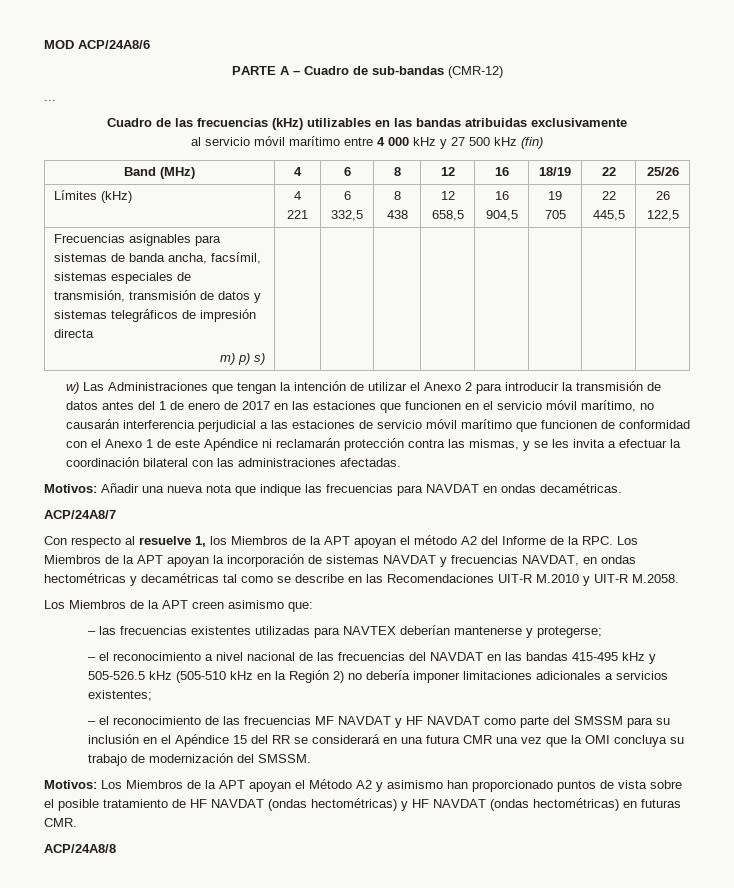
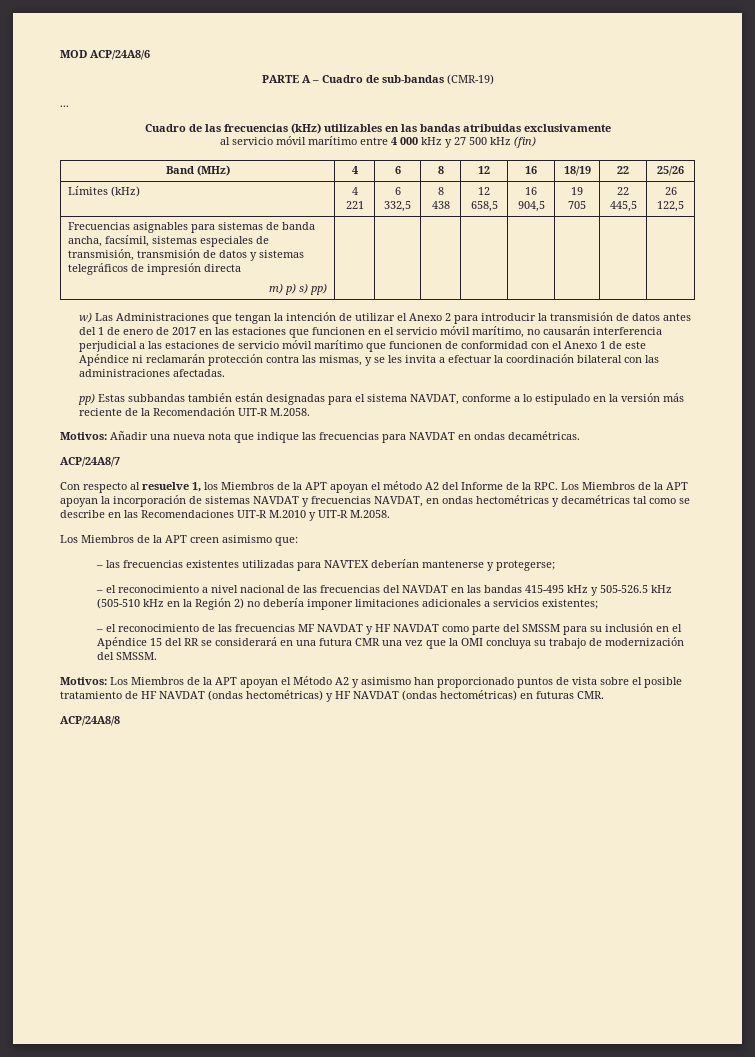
- PARTE A – Cuadro de sub-bandas (CMR-12)
+ PARTE A – Cuadro de sub-bandas (CMR-19)
  Frecuencias asignables para sistemas de banda ancha, facsímil, sistemas especiales de transmisión, transmisión de datos y sistemas telegráficos de impresión directa
- m) p) s) | | | | | | | |
+ m) p) s) pp) | | | | | | | |
+ pp) Estas subbandas también están designadas para el sistema NAVDAT, conforme a lo estipulado en la versión más reciente de la Recomendación UIT-R M.2058.

